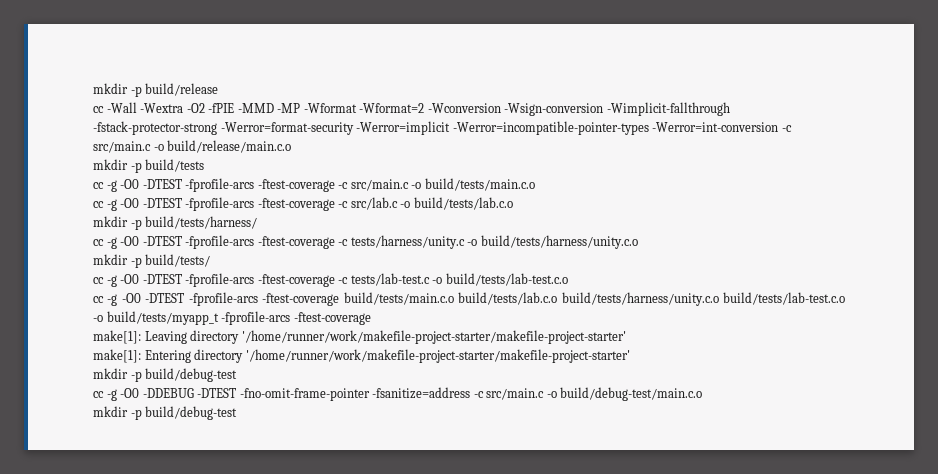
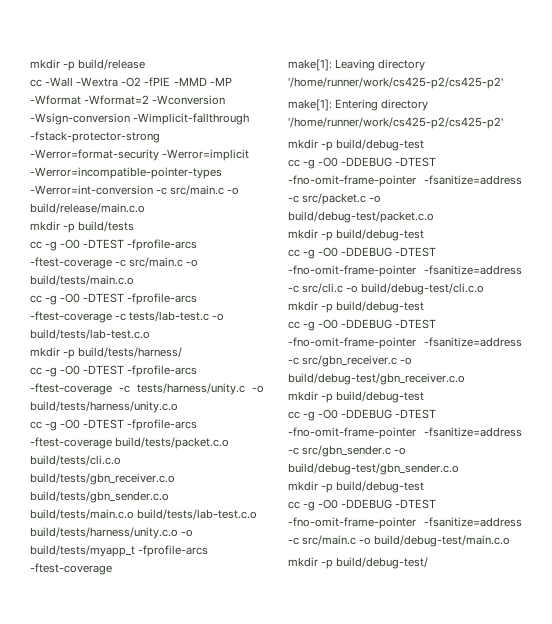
- cc -g -O0 -DTEST -fprofile-arcs -ftest-coverage -c src/lab.c -o build/tests/lab.c.o
+ cc -g -O0 -DTEST -fprofile-arcs -ftest-coverage -c tests/lab-test.c -o build/tests/lab-test.c.o
- mkdir -p build/tests/
- cc -g -O0 -DTEST -fprofile-arcs -ftest-coverage -c tests/lab-test.c -o build/tests/lab-test.c.o
- cc -g -O0 -DTEST -fprofile-arcs -ftest-coverage build/tests/main.c.o build/tests/lab.c.o build/tests/harness/unity.c.o build/tests/lab-test.c.o -o build/tests/myapp_t -fprofile-arcs -ftest-coverage
+ cc -g -O0 -DTEST -fprofile-arcs -ftest-coverage build/tests/packet.c.o build/tests/cli.c.o build/tests/gbn_receiver.c.o build/tests/gbn_sender.c.o build/tests/main.c.o build/tests/lab-test.c.o build/tests/harness/unity.c.o -o build/tests/myapp_t -fprofile-arcs -ftest-coverage
- make[1]: Leaving directory '/home/runner/work/makefile-project-starter/makefile-project-starter'
+ make[1]: Leaving directory '/home/runner/work/cs425-p2/cs425-p2'
- make[1]: Entering directory '/home/runner/work/makefile-project-starter/makefile-project-starter'
+ make[1]: Entering directory '/home/runner/work/cs425-p2/cs425-p2'
+ mkdir -p build/debug-test
+ cc -g -O0 -DDEBUG -DTEST -fno-omit-frame-pointer -fsanitize=address -c src/packet.c -o build/debug-test/packet.c.o
+ mkdir -p build/debug-test
+ cc -g -O0 -DDEBUG -DTEST -fno-omit-frame-pointer -fsanitize=address -c src/cli.c -o build/debug-test/cli.c.o
+ mkdir -p build/debug-test
+ cc -g -O0 -DDEBUG -DTEST -fno-omit-frame-pointer -fsanitize=address -c src/gbn_receiver.c -o build/debug-test/gbn_receiver.c.o
+ mkdir -p build/debug-test
+ cc -g -O0 -DDEBUG -DTEST -fno-omit-frame-pointer -fsanitize=address -c src/gbn_sender.c -o build/debug-test/gbn_sender.c.o
  cc -g -O0 -DDEBUG -DTEST -fno-omit-frame-pointer -fsanitize=address -c src/main.c -o build/debug-test/main.c.o
- mkdir -p build/debug-test
+ mkdir -p build/debug-test/

